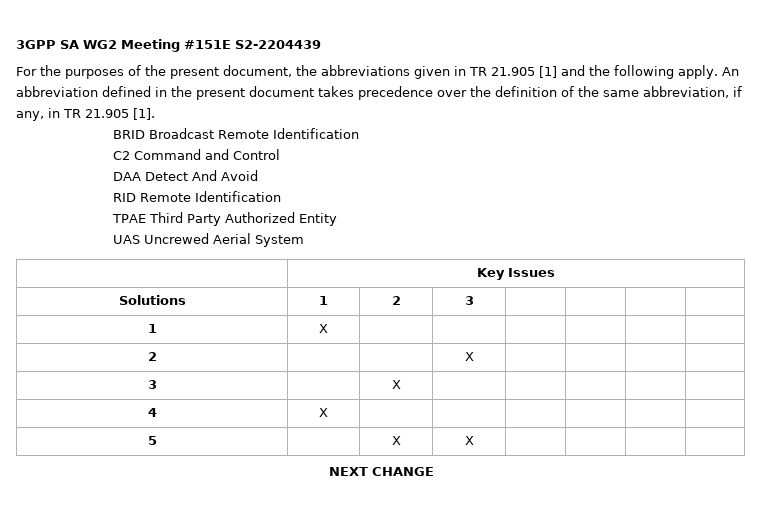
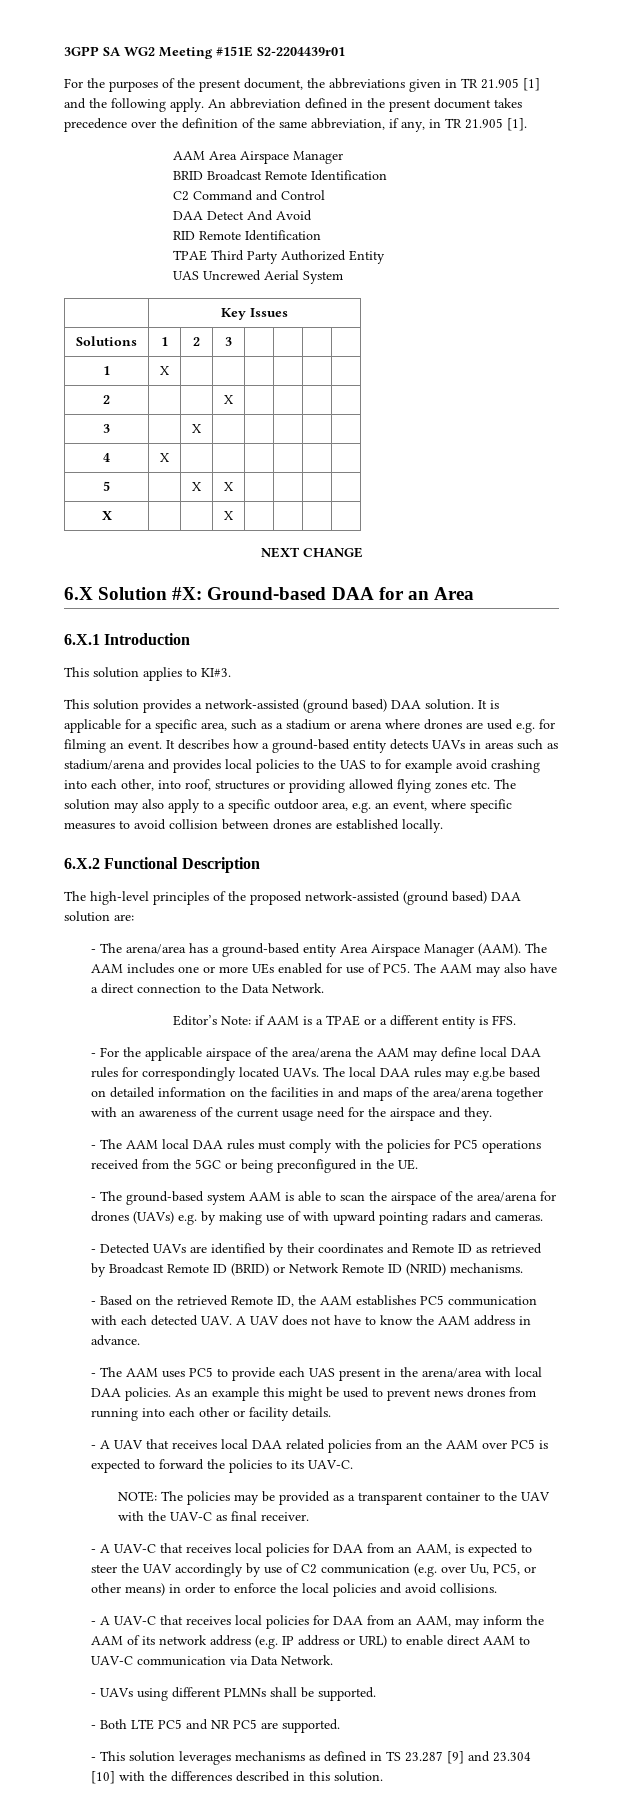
- 3GPP SA WG2 Meeting #151E S2-2204439
+ 3GPP SA WG2 Meeting #151E S2-2204439r01
+ AAM Area Airspace Manager
+ X | | | X | | | |
+ 6.X Solution #X: Ground-based DAA for an Area
+ 6.X.1 Introduction
+ This solution applies to KI#3.
+ This solution provides a network-assisted (ground based) DAA solution. It is applicable for a specific area, such as a stadium or arena where drones are used e.g. for filming an event. It describes how a ground-based entity detects UAVs in areas such as stadium/arena and provides local policies to the UAS to for example avoid crashing into each other, into roof, structures or providing allowed flying zones etc. The solution may also apply to a specific outdoor area, e.g. an event, where specific measures to avoid collision between drones are established locally.
+ 6.X.2 Functional Description
+ The high-level principles of the proposed network-assisted (ground based) DAA solution are:
+ - The arena/area has a ground-based entity Area Airspace Manager (AAM). The AAM includes one or more UEs enabled for use of PC5. The AAM may also have a direct connection to the Data Network.
+ Editor’s Note: if AAM is a TPAE or a different entity is FFS.
+ - For the applicable airspace of the area/arena the AAM may define local DAA rules for correspondingly located UAVs. The local DAA rules may e.g.be based on detailed information on the facilities in and maps of the area/arena together with an awareness of the current usage need for the airspace and they.
+ - The AAM local DAA rules must comply with the policies for PC5 operations received from the 5GC or being preconfigured in the UE.
+ - The ground-based system AAM is able to scan the airspace of the area/arena for drones (UAVs) e.g. by making use of with upward pointing radars and cameras.
+ - Detected UAVs are identified by their coordinates and Remote ID as retrieved by Broadcast Remote ID (BRID) or Network Remote ID (NRID) mechanisms.
+ - Based on the retrieved Remote ID, the AAM establishes PC5 communication with each detected UAV. A UAV does not have to know the AAM address in advance.
+ - The AAM uses PC5 to provide each UAS present in the arena/area with local DAA policies. As an example this might be used to prevent news drones from running into each other or facility details.
+ - A UAV that receives local DAA related policies from an the AAM over PC5 is expected to forward the policies to its UAV-C.
+ NOTE: The policies may be provided as a transparent container to the UAV with the UAV-C as final receiver.
+ - A UAV-C that receives local policies for DAA from an AAM, is expected to steer the UAV accordingly by use of C2 communication (e.g. over Uu, PC5, or other means) in order to enforce the local policies and avoid collisions.
+ - A UAV-C that receives local policies for DAA from an AAM, may inform the AAM of its network address (e.g. IP address or URL) to enable direct AAM to UAV-C communication via Data Network.
+ - UAVs using different PLMNs shall be supported.
+ - Both LTE PC5 and NR PC5 are supported.
+ - This solution leverages mechanisms as defined in TS 23.287 [9] and 23.304 [10] with the differences described in this solution.

